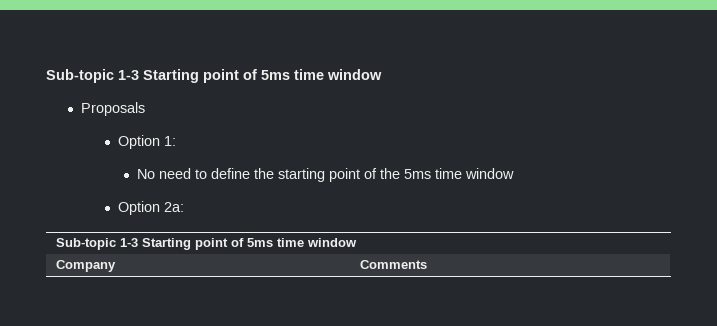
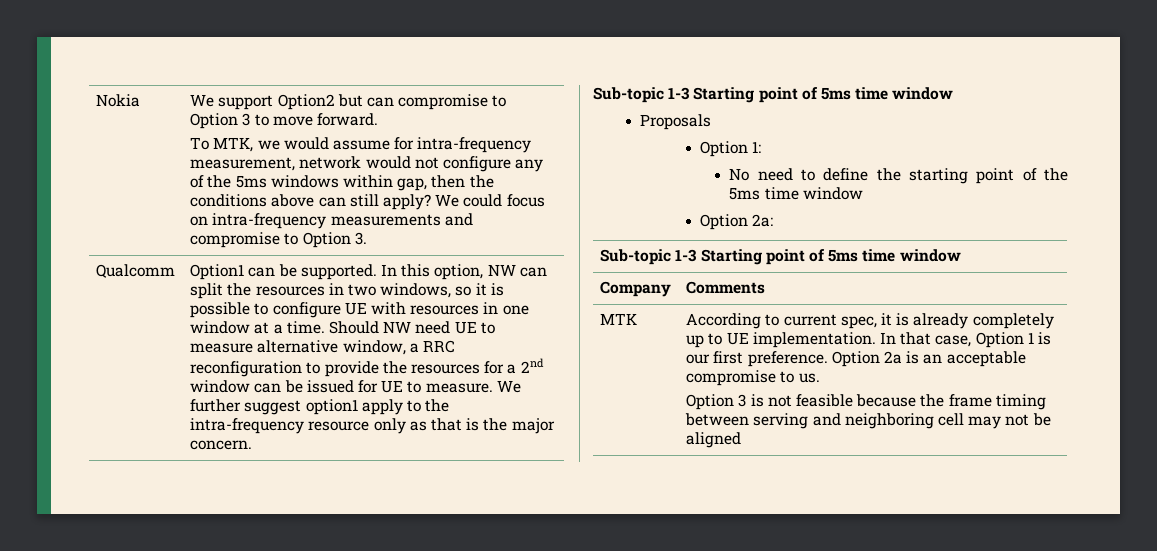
+ Nokia | We support Option2 but can compromise to Option 3 to move forward.
+ To MTK, we would assume for intra-frequency measurement, network would not configure any of the 5ms windows within gap, then the conditions above can still apply? We could focus on intra-frequency measurements and compromise to Option 3.
+ Qualcomm | Option1 can be supported. In this option, NW can split the resources in two windows, so it is possible to configure UE with resources in one window at a time. Should NW need UE to measure alternative window, a RRC reconfiguration to provide the resources for a 2nd window can be issued for UE to measure. We further suggest option1 apply to the intra-frequency resource only as that is the major concern.
+ MTK | According to current spec, it is already completely up to UE implementation. In that case, Option 1 is our first preference. Option 2a is an acceptable compromise to us.
+ Option 3 is not feasible because the frame timing between serving and neighboring cell may not be aligned

